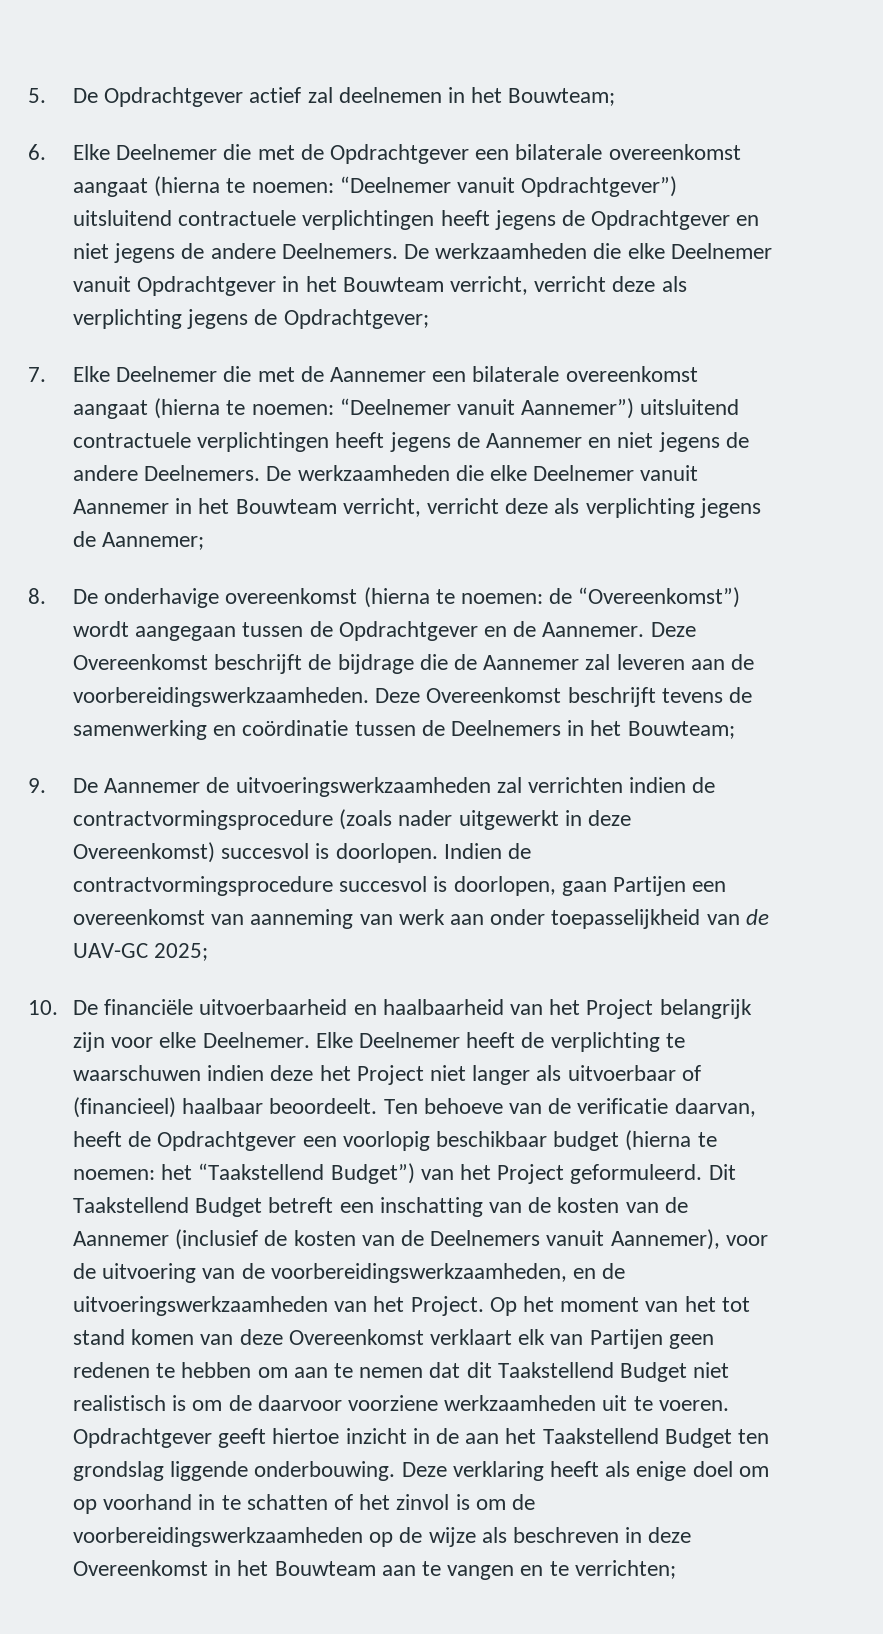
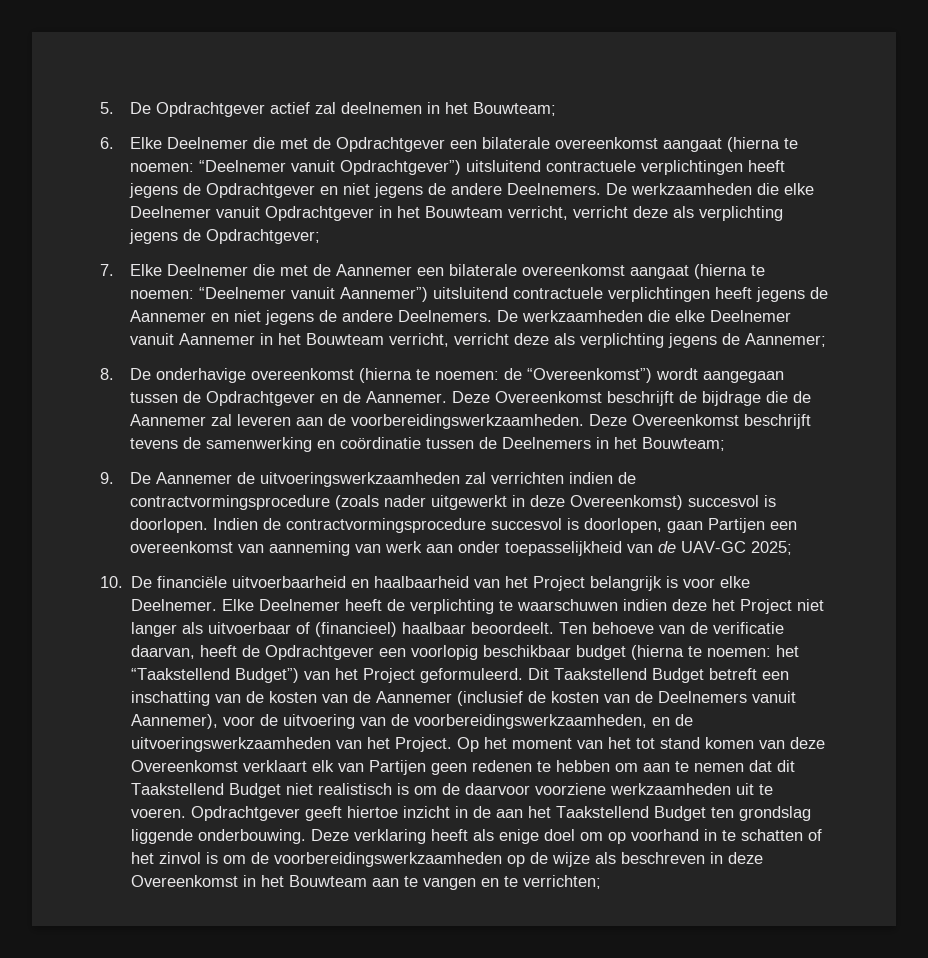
- 10. De financiële uitvoerbaarheid en haalbaarheid van het Project belangrijk zijn voor elke Deelnemer.
+ 10. De financiële uitvoerbaarheid en haalbaarheid van het Project belangrijk is voor elke Deelnemer.

